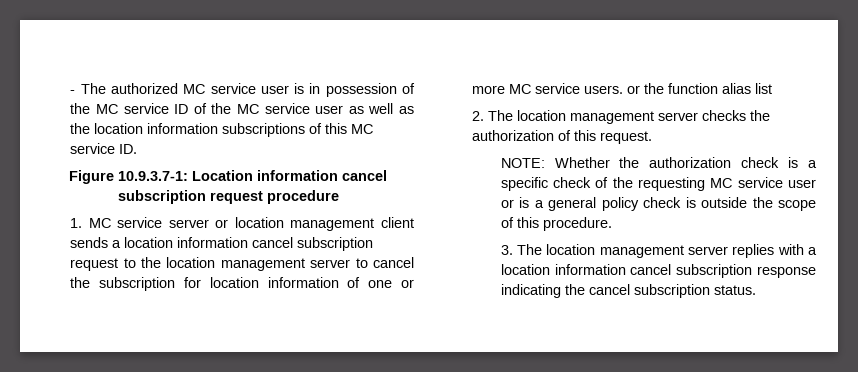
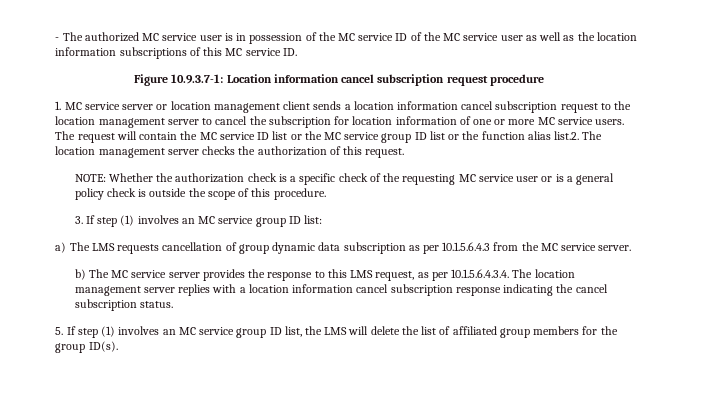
- 1. MC service server or location management client sends a location information cancel subscription request to the location management server to cancel the subscription for location information of one or more MC service users. or the function alias list
- 2. The location management server checks the authorization of this request.
+ 1. MC service server or location management client sends a location information cancel subscription request to the location management server to cancel the subscription for location information of one or more MC service users. The request will contain the MC service ID list or the MC service group ID list or the function alias list.2. The location management server checks the authorization of this request.
- 3. The location management server replies with a location information cancel subscription response indicating the cancel subscription status.
+ 3. If step (1) involves an MC service group ID list:
+ a) The LMS requests cancellation of group dynamic data subscription as per 10.1.5.6.4.3 from the MC service server.
+ b) The MC service server provides the response to this LMS request, as per 10.1.5.6.4.3.4. The location management server replies with a location information cancel subscription response indicating the cancel subscription status.
+ 5. If step (1) involves an MC service group ID list, the LMS will delete the list of affiliated group members for the group ID(s).

